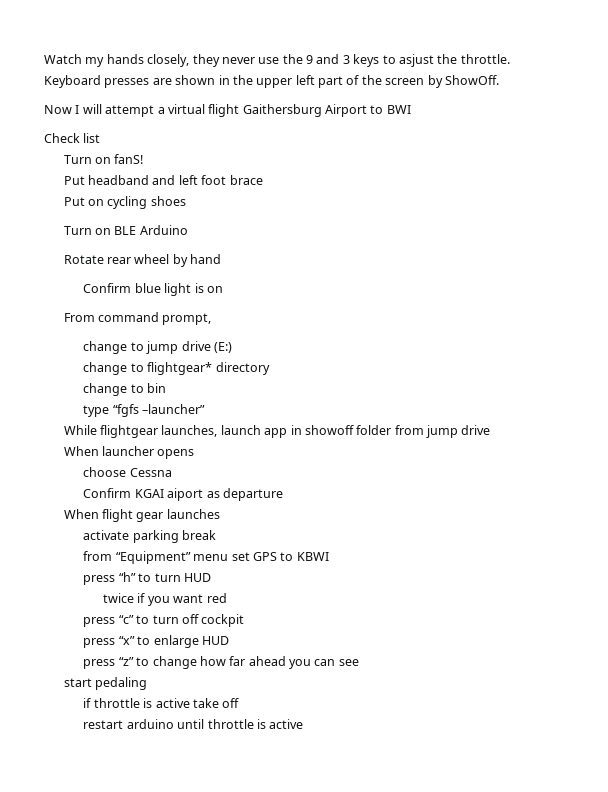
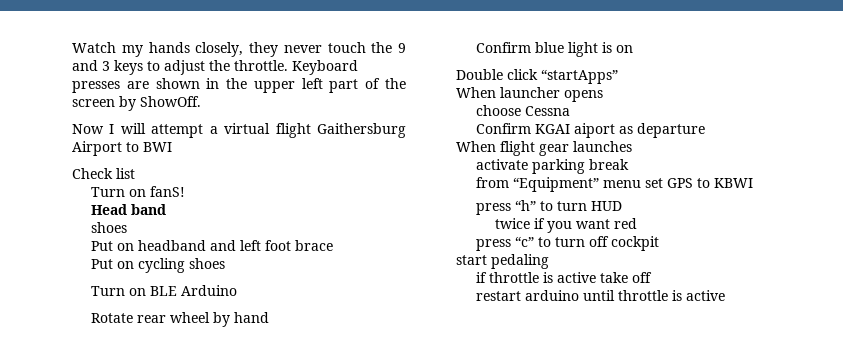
- Watch my hands closely, they never use the 9 and 3 keys to asjust the throttle.
+ Watch my hands closely, they never touch the 9 and 3 keys to adjust the throttle.
- Put headband and left foot brace
+ Head band
+ shoes
+ Put on headband and left foot brace
- From command prompt,
- change to jump drive (E:)
- change to flightgear* directory
- change to bin
- type “fgfs –launcher”
- While flightgear launches, launch app in showoff folder from jump drive
+ Double click “startApps”
- press “x” to enlarge HUD
- press “z” to change how far ahead you can see

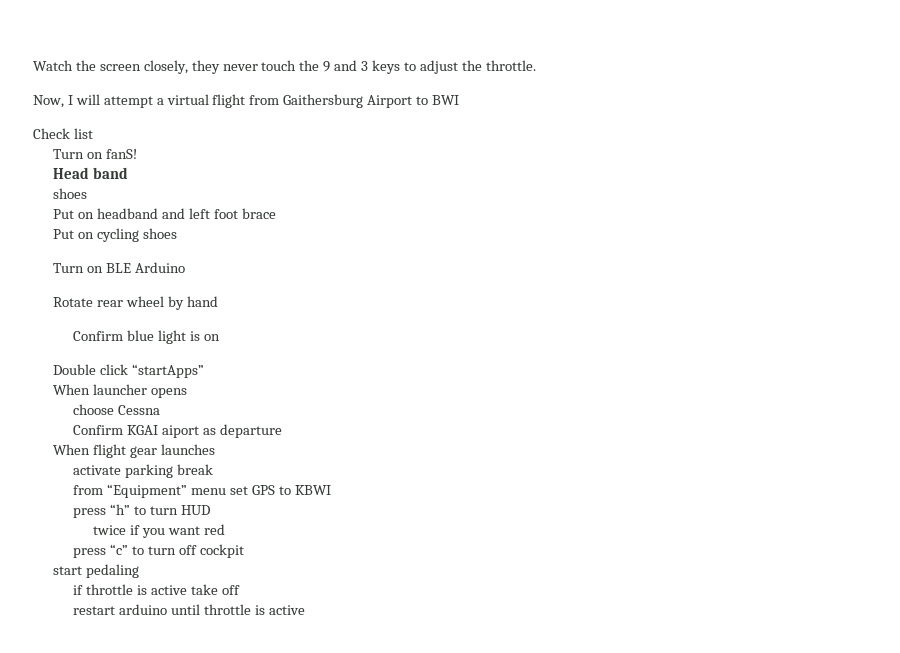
- Watch my hands closely, they never touch the 9 and 3 keys to adjust the throttle. Keyboard presses are shown in the upper left part of the screen by ShowOff.
- Now I will attempt a virtual flight Gaithersburg Airport to BWI
+ Watch the screen closely, they never touch the 9 and 3 keys to adjust the throttle.
+ Now, I will attempt a virtual flight from Gaithersburg Airport to BWI

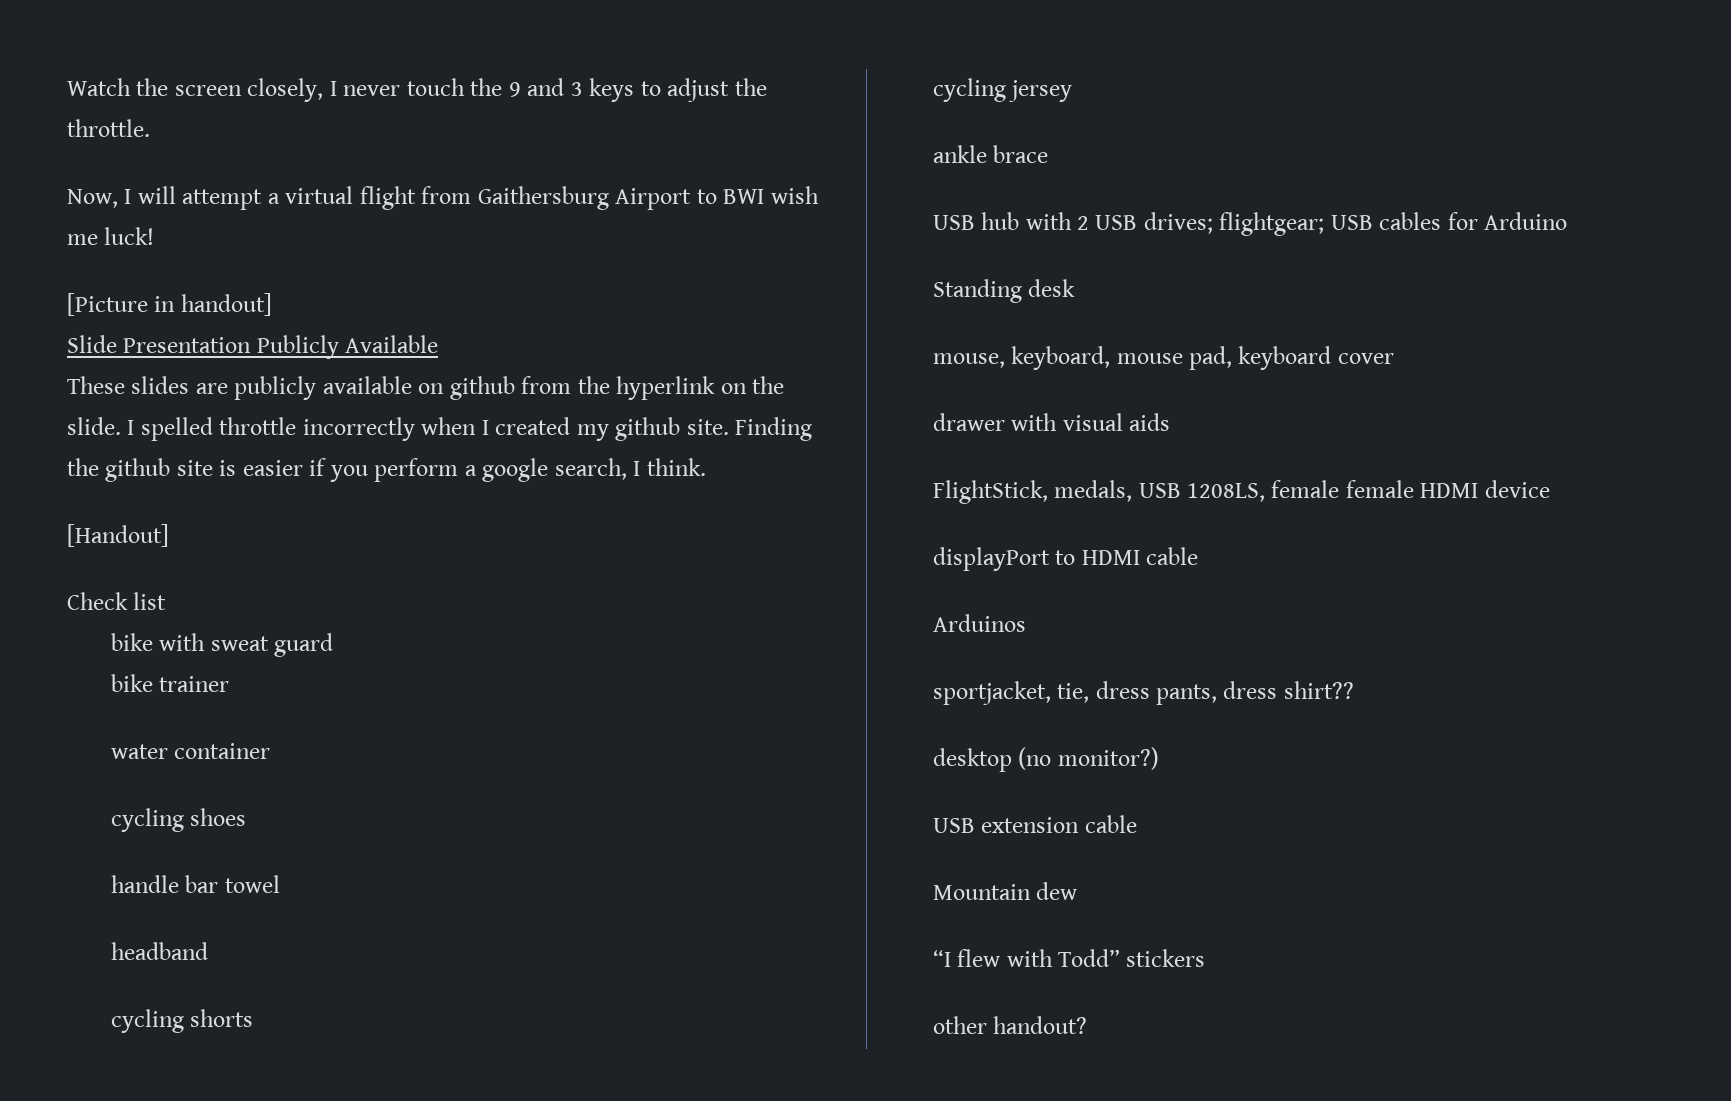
- Watch the screen closely, they never touch the 9 and 3 keys to adjust the throttle.
+ Watch the screen closely, I never touch the 9 and 3 keys to adjust the throttle.
- Now, I will attempt a virtual flight from Gaithersburg Airport to BWI
+ Now, I will attempt a virtual flight from Gaithersburg Airport to BWI wish me luck!
+ [Picture in handout]
+ Slide Presentation Publicly Available
+ These slides are publicly available on github from the hyperlink on the slide. I spelled throttle incorrectly when I created my github site. Finding the github site is easier if you perform a google search, I think.
+ [Handout]
  Check list
- Turn on fanS!
- Head band
- shoes
- Put on headband and left foot brace
- Put on cycling shoes
- Turn on BLE Arduino
- Rotate rear wheel by hand
- Confirm blue light is on
- Double click “startApps”
- When launcher opens
- choose Cessna
- Confirm KGAI aiport as departure
- When flight gear launches
- activate parking break
- from “Equipment” menu set GPS to KBWI
- press “h” to turn HUD
- twice if you want red
- press “c” to turn off cockpit
- start pedaling
- if throttle is active take off
- restart arduino until throttle is active
+ bike with sweat guard
+ bike trainer
+ water container
+ cycling shoes
+ handle bar towel
+ headband
+ cycling shorts
+ cycling jersey
+ ankle brace
+ USB hub with 2 USB drives; flightgear; USB cables for Arduino
+ Standing desk
+ mouse, keyboard, mouse pad, keyboard cover
+ drawer with visual aids
+ FlightStick, medals, USB 1208LS, female female HDMI device
+ displayPort to HDMI cable
+ Arduinos
+ sportjacket, tie, dress pants, dress shirt??
+ desktop (no monitor?)
+ USB extension cable
+ Mountain dew
+ “I flew with Todd” stickers
+ other handout?

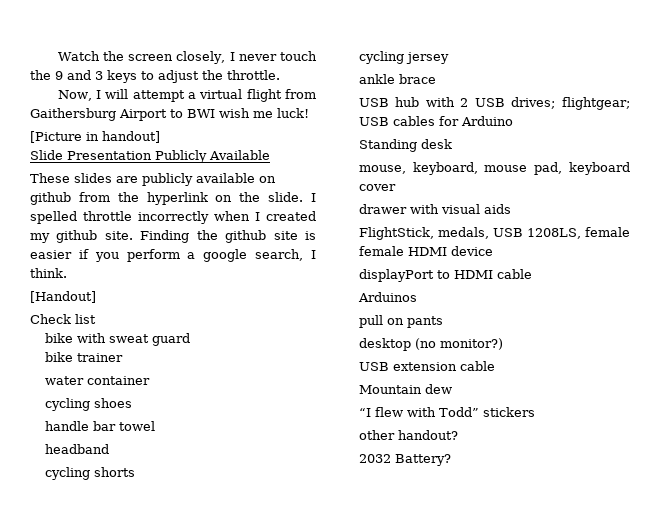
- sportjacket, tie, dress pants, dress shirt??
+ pull on pants
+ 2032 Battery?

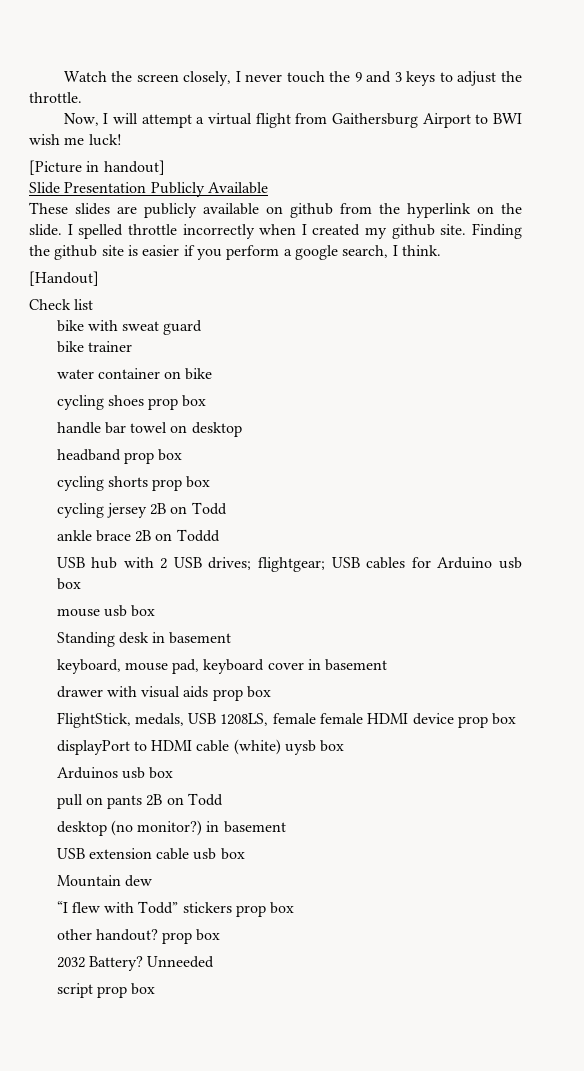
- water container
+ water container on bike
- cycling shoes
+ cycling shoes prop box
- handle bar towel
+ handle bar towel on desktop
- headband
+ headband prop box
- cycling shorts
+ cycling shorts prop box
- cycling jersey
+ cycling jersey 2B on Todd
- ankle brace
+ ankle brace 2B on Toddd
- USB hub with 2 USB drives; flightgear; USB cables for Arduino
+ USB hub with 2 USB drives; flightgear; USB cables for Arduino usb box
+ mouse usb box
- Standing desk
- mouse, keyboard, mouse pad, keyboard cover
+ Standing desk in basement
+ keyboard, mouse pad, keyboard cover in basement
- drawer with visual aids
+ drawer with visual aids prop box
- FlightStick, medals, USB 1208LS, female female HDMI device
+ FlightStick, medals, USB 1208LS, female female HDMI device prop box
- displayPort to HDMI cable
+ displayPort to HDMI cable (white) uysb box
- Arduinos
+ Arduinos usb box
- pull on pants
+ pull on pants 2B on Todd
- desktop (no monitor?)
+ desktop (no monitor?) in basement
- USB extension cable
+ USB extension cable usb box
- “I flew with Todd” stickers
+ “I flew with Todd” stickers prop box
- other handout?
+ other handout? prop box
+ Unneeded
+ script prop box

